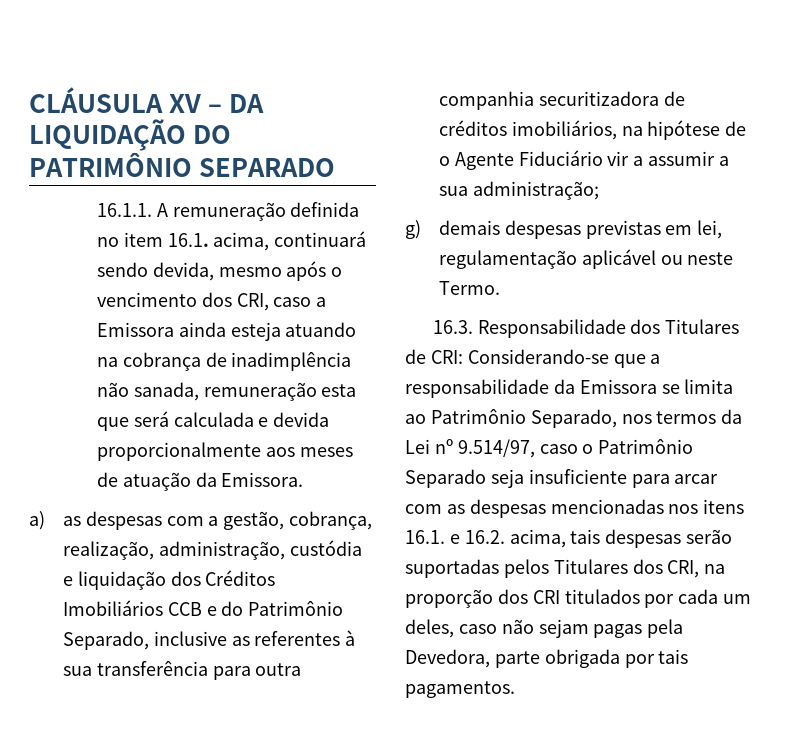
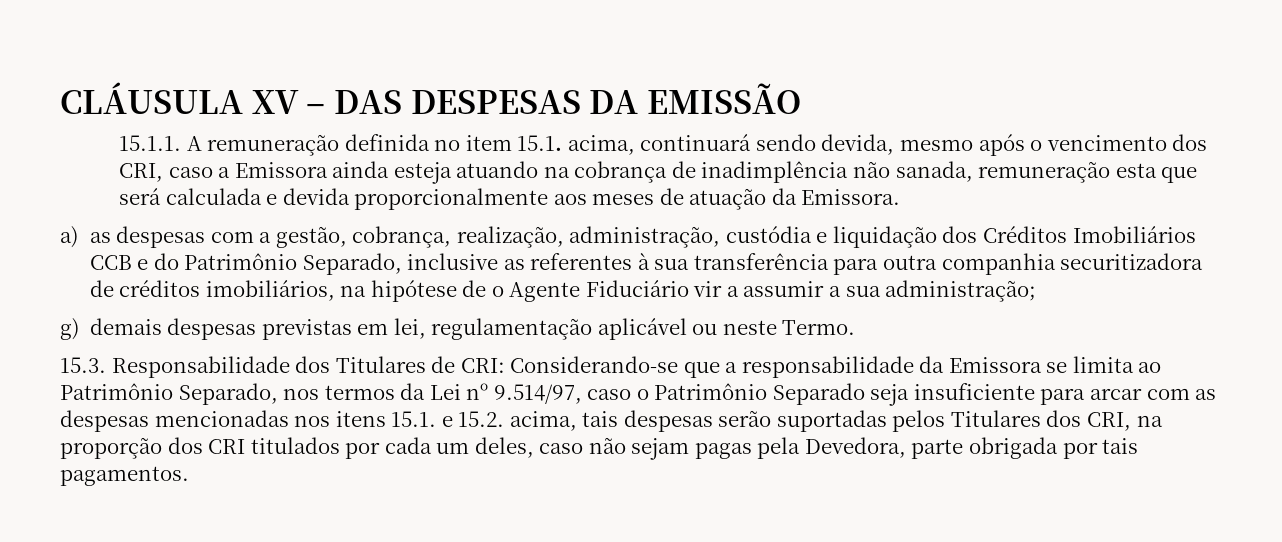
- CLÁUSULA XV – DA LIQUIDAÇÃO DO PATRIMÔNIO SEPARADO
- 16.1.1. A remuneração definida no item 16.1. acima, continuará sendo devida, mesmo após o vencimento dos CRI, caso a Emissora ainda esteja atuando na cobrança de inadimplência não sanada, remuneração esta que será calculada e devida proporcionalmente aos meses de atuação da Emissora.
+ CLÁUSULA XV – DAS DESPESAS DA EMISSÃO
+ 15.1.1. A remuneração definida no item 15.1. acima, continuará sendo devida, mesmo após o vencimento dos CRI, caso a Emissora ainda esteja atuando na cobrança de inadimplência não sanada, remuneração esta que será calculada e devida proporcionalmente aos meses de atuação da Emissora.
- 16.3. Responsabilidade dos Titulares de CRI:
+ 15.3. Responsabilidade dos Titulares de CRI:
- Considerando-se que a responsabilidade da Emissora se limita ao Patrimônio Separado, nos termos da Lei nº 9.514/97, caso o Patrimônio Separado seja insuficiente para arcar com as despesas mencionadas nos itens 16.1. e 16.2. acima, tais despesas serão suportadas pelos Titulares dos CRI, na proporção dos CRI titulados por cada um deles, caso não sejam pagas pela Devedora, parte obrigada por tais pagamentos.
+ Considerando-se que a responsabilidade da Emissora se limita ao Patrimônio Separado, nos termos da Lei nº 9.514/97, caso o Patrimônio Separado seja insuficiente para arcar com as despesas mencionadas nos itens 15.1. e 15.2. acima, tais despesas serão suportadas pelos Titulares dos CRI, na proporção dos CRI titulados por cada um deles, caso não sejam pagas pela Devedora, parte obrigada por tais pagamentos.

